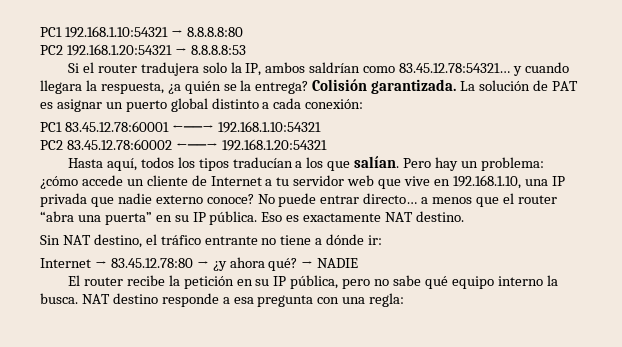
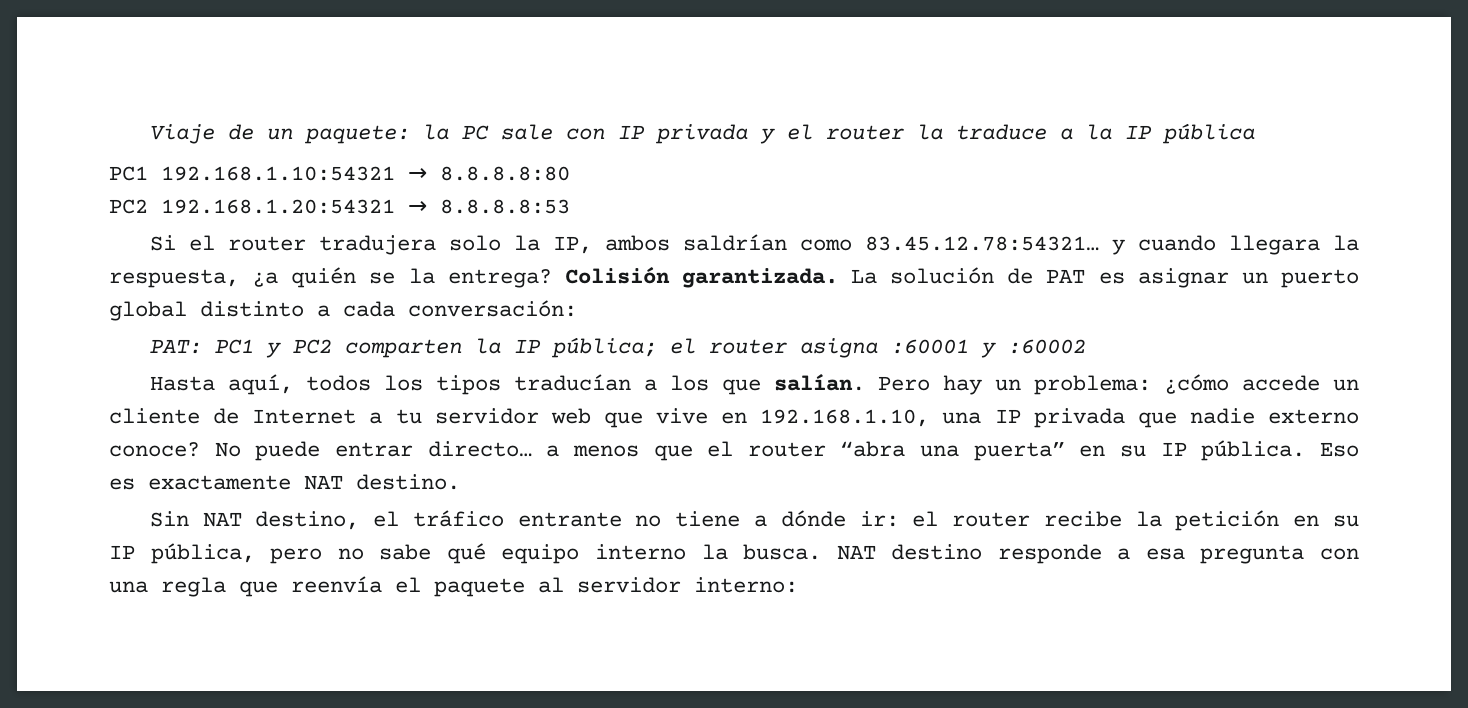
+ Viaje de un paquete: la PC sale con IP privada y el router la traduce a la IP pública
- La solución de PAT es asignar un puerto global distinto a cada conexión:
- PC1 83.45.12.78:60001 ←──→ 192.168.1.10:54321
- PC2 83.45.12.78:60002 ←──→ 192.168.1.20:54321
+ La solución de PAT es asignar un puerto global distinto a cada conversación:
+ PAT: PC1 y PC2 comparten la IP pública; el router asigna :60001 y :60002
- Sin NAT destino, el tráfico entrante no tiene a dónde ir:
- Internet → 83.45.12.78:80 → ¿y ahora qué? → NADIE
- El router recibe la petición en su IP pública, pero no sabe qué equipo interno la busca.
+ Sin NAT destino, el tráfico entrante no tiene a dónde ir: el router recibe la petición en su IP pública, pero no sabe qué equipo interno la busca.
- NAT destino responde a esa pregunta con una regla:
+ NAT destino responde a esa pregunta con una regla que reenvía el paquete al servidor interno:

